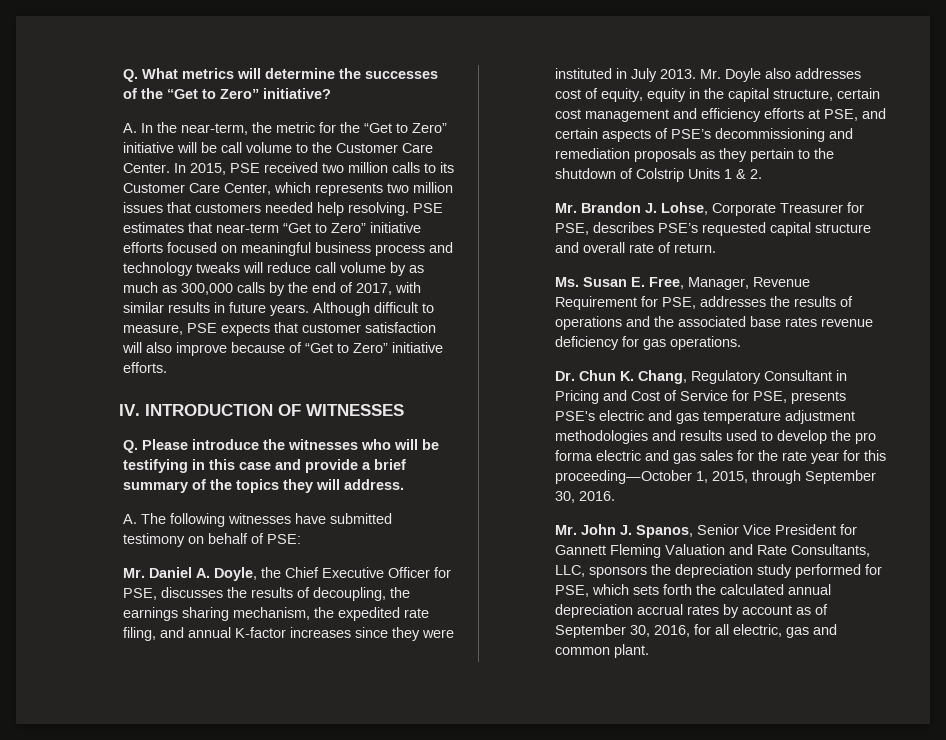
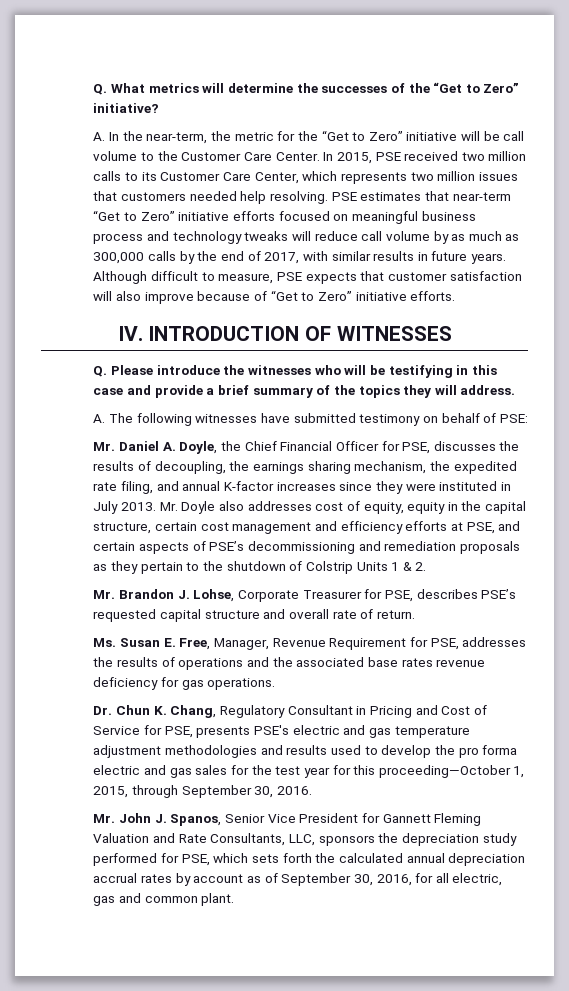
- Mr. Daniel A. Doyle, the Chief Executive Officer for PSE, discusses the results of decoupling, the earnings sharing mechanism, the expedited rate filing, and annual K-factor increases since they were instituted in July 2013.
+ Mr. Daniel A. Doyle, the Chief Financial Officer for PSE, discusses the results of decoupling, the earnings sharing mechanism, the expedited rate filing, and annual K-factor increases since they were instituted in July 2013.
- Dr. Chun K. Chang, Regulatory Consultant in Pricing and Cost of Service for PSE, presents PSE's electric and gas temperature adjustment methodologies and results used to develop the pro forma electric and gas sales for the rate year for this proceeding—October 1, 2015, through September 30, 2016.
+ Dr. Chun K. Chang, Regulatory Consultant in Pricing and Cost of Service for PSE, presents PSE's electric and gas temperature adjustment methodologies and results used to develop the pro forma electric and gas sales for the test year for this proceeding—October 1, 2015, through September 30, 2016.

